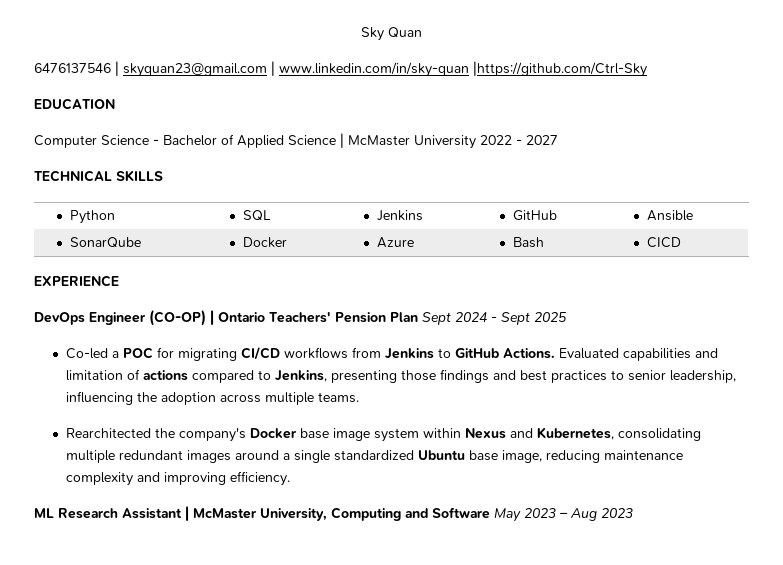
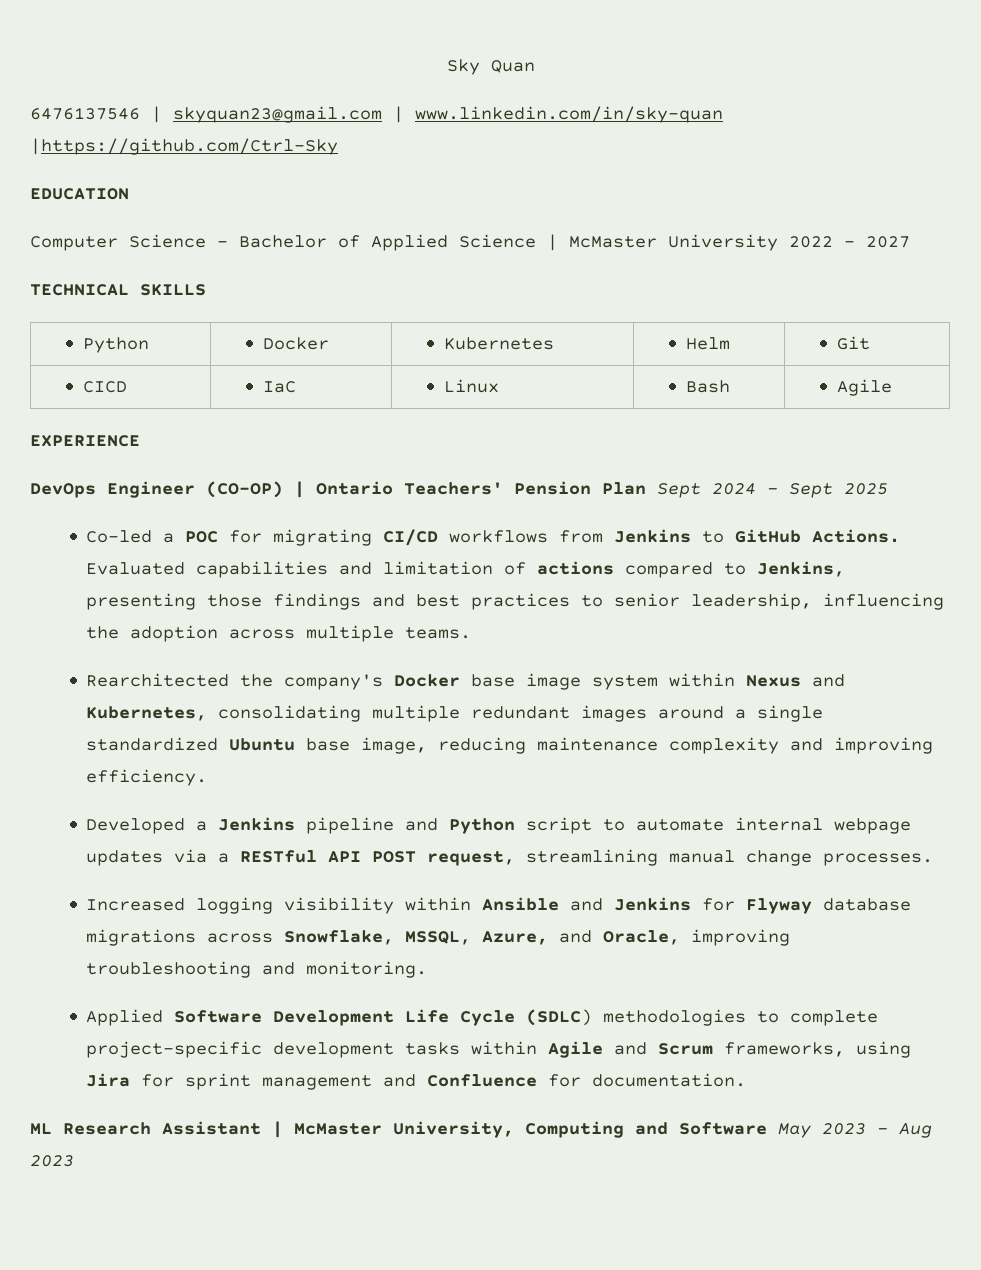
- Python | SQL | Jenkins | GitHub | Ansible
- SonarQube | Docker | Azure | Bash | CICD
+ Python | Docker | Kubernetes | Helm | Git
+ CICD | IaC | Linux | Bash | Agile
+ Developed a Jenkins pipeline and Python script to automate internal webpage updates via a RESTful API POST request, streamlining manual change processes.
+ Increased logging visibility within Ansible and Jenkins for Flyway database migrations across Snowflake, MSSQL, Azure, and Oracle, improving troubleshooting and monitoring.
+ Applied Software Development Life Cycle (SDLC) methodologies to complete project-specific development tasks within Agile and Scrum frameworks, using Jira for sprint management and Confluence for documentation.

